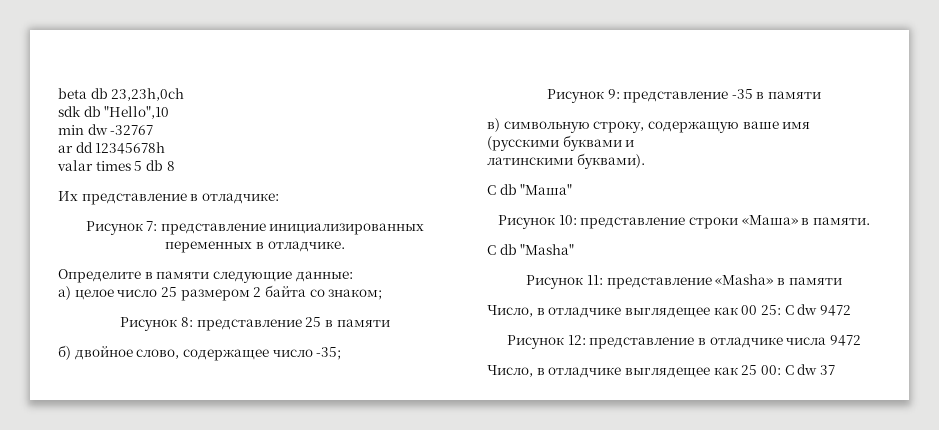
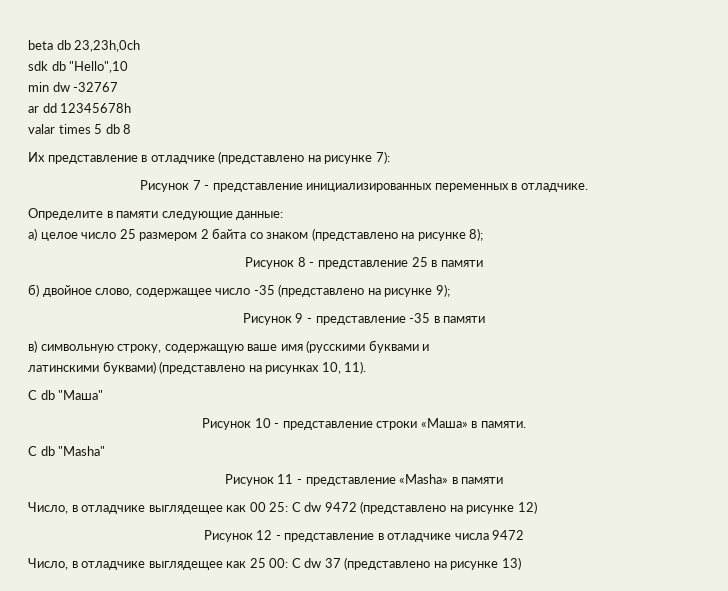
- Их представление в отладчике:
- Рисунок 7: представление инициализированных переменных в отладчике.
+ Их представление в отладчике (представлено на рисунке 7):
+ Рисунок 7 - представление инициализированных переменных в отладчике.
- а) целое число 25 размером 2 байта со знаком;
- Рисунок 8: представление 25 в памяти
+ а) целое число 25 размером 2 байта со знаком (представлено на рисунке 8);
+ Рисунок 8 - представление 25 в памяти
- б) двойное слово, содержащее число -35;
- Рисунок 9: представление -35 в памяти
+ б) двойное слово, содержащее число -35 (представлено на рисунке 9);
+ Рисунок 9 - представление -35 в памяти
- латинскими буквами).
+ латинскими буквами) (представлено на рисунках 10, 11).
- Рисунок 10: представление строки «Маша» в памяти.
+ Рисунок 10 - представление строки «Маша» в памяти.
- Рисунок 11: представление «Masha» в памяти
+ Рисунок 11 - представление «Masha» в памяти
- Число, в отладчике выглядещее как 00 25: C dw 9472
- Рисунок 12: представление в отладчике числа 9472
+ Число, в отладчике выглядещее как 00 25: C dw 9472 (представлено на рисунке 12)
+ Рисунок 12 - представление в отладчике числа 9472
- Число, в отладчике выглядещее как 25 00: C dw 37
+ Число, в отладчике выглядещее как 25 00: C dw 37 (представлено на рисунке 13)

